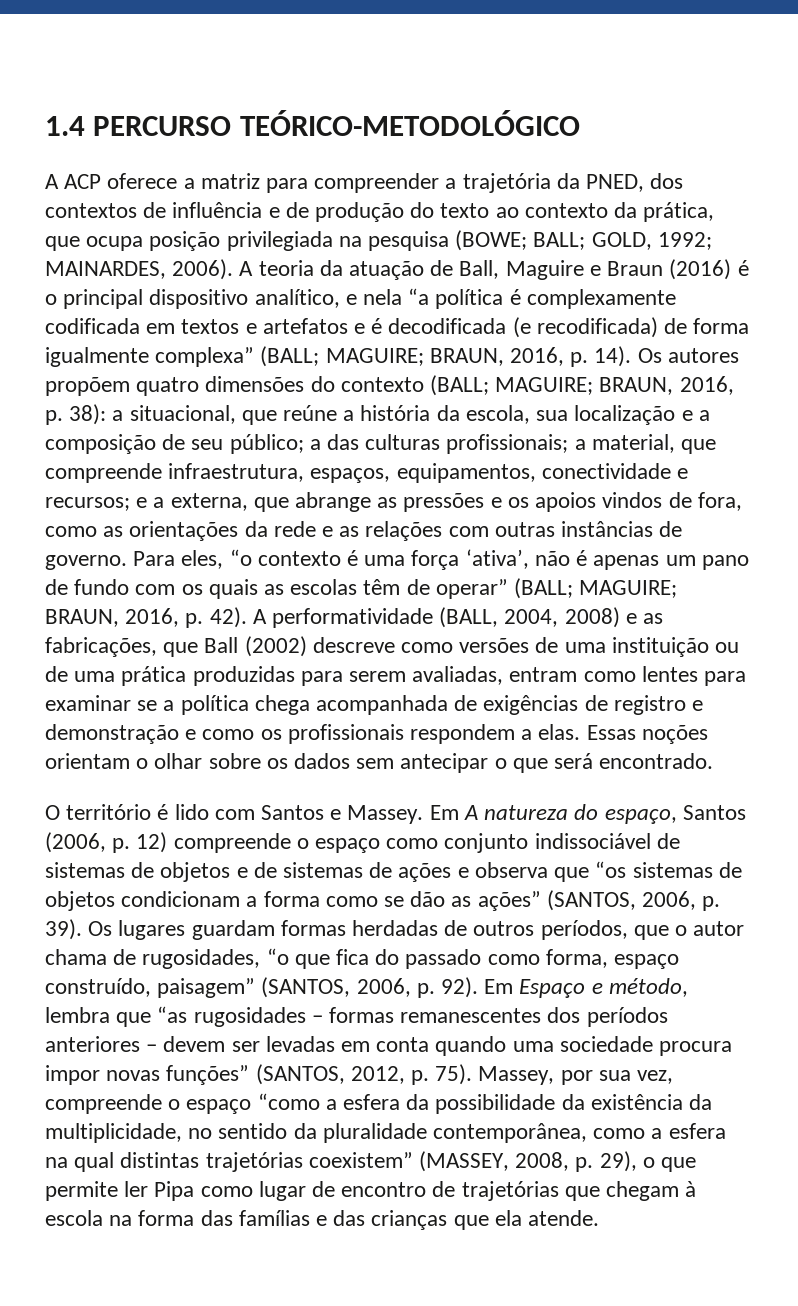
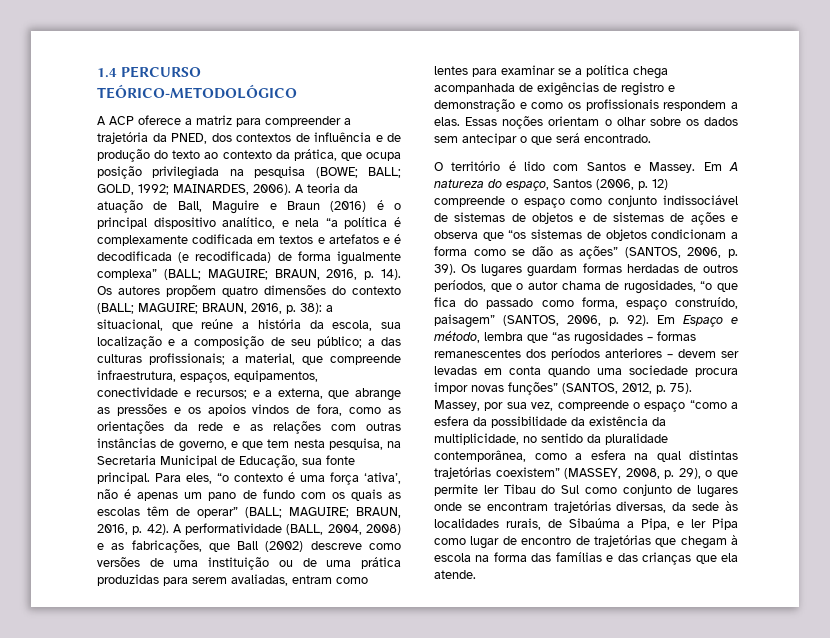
- e a externa, que abrange as pressões e os apoios vindos de fora, como as orientações da rede e as relações com outras instâncias de governo.
+ e a externa, que abrange as pressões e os apoios vindos de fora, como as orientações da rede e as relações com outras instâncias de governo, e que tem nesta pesquisa, na Secretaria Municipal de Educação, sua fonte principal.
- Massey, por sua vez, compreende o espaço “como a esfera da possibilidade da existência da multiplicidade, no sentido da pluralidade contemporânea, como a esfera na qual distintas trajetórias coexistem” (MASSEY, 2008, p. 29), o que permite ler Pipa como lugar de encontro de trajetórias que chegam à escola na forma das famílias e das crianças que ela atende.
+ Massey, por sua vez, compreende o espaço “como a esfera da possibilidade da existência da multiplicidade, no sentido da pluralidade contemporânea, como a esfera na qual distintas trajetórias coexistem” (MASSEY, 2008, p. 29), o que permite ler Tibau do Sul como conjunto de lugares onde se encontram trajetórias diversas, da sede às localidades rurais, de Sibaúma a Pipa, e ler Pipa como lugar de encontro de trajetórias que chegam à escola na forma das famílias e das crianças que ela atende.

